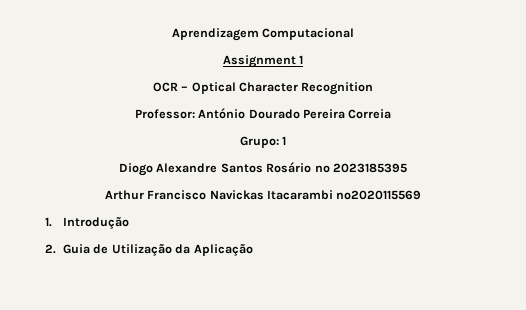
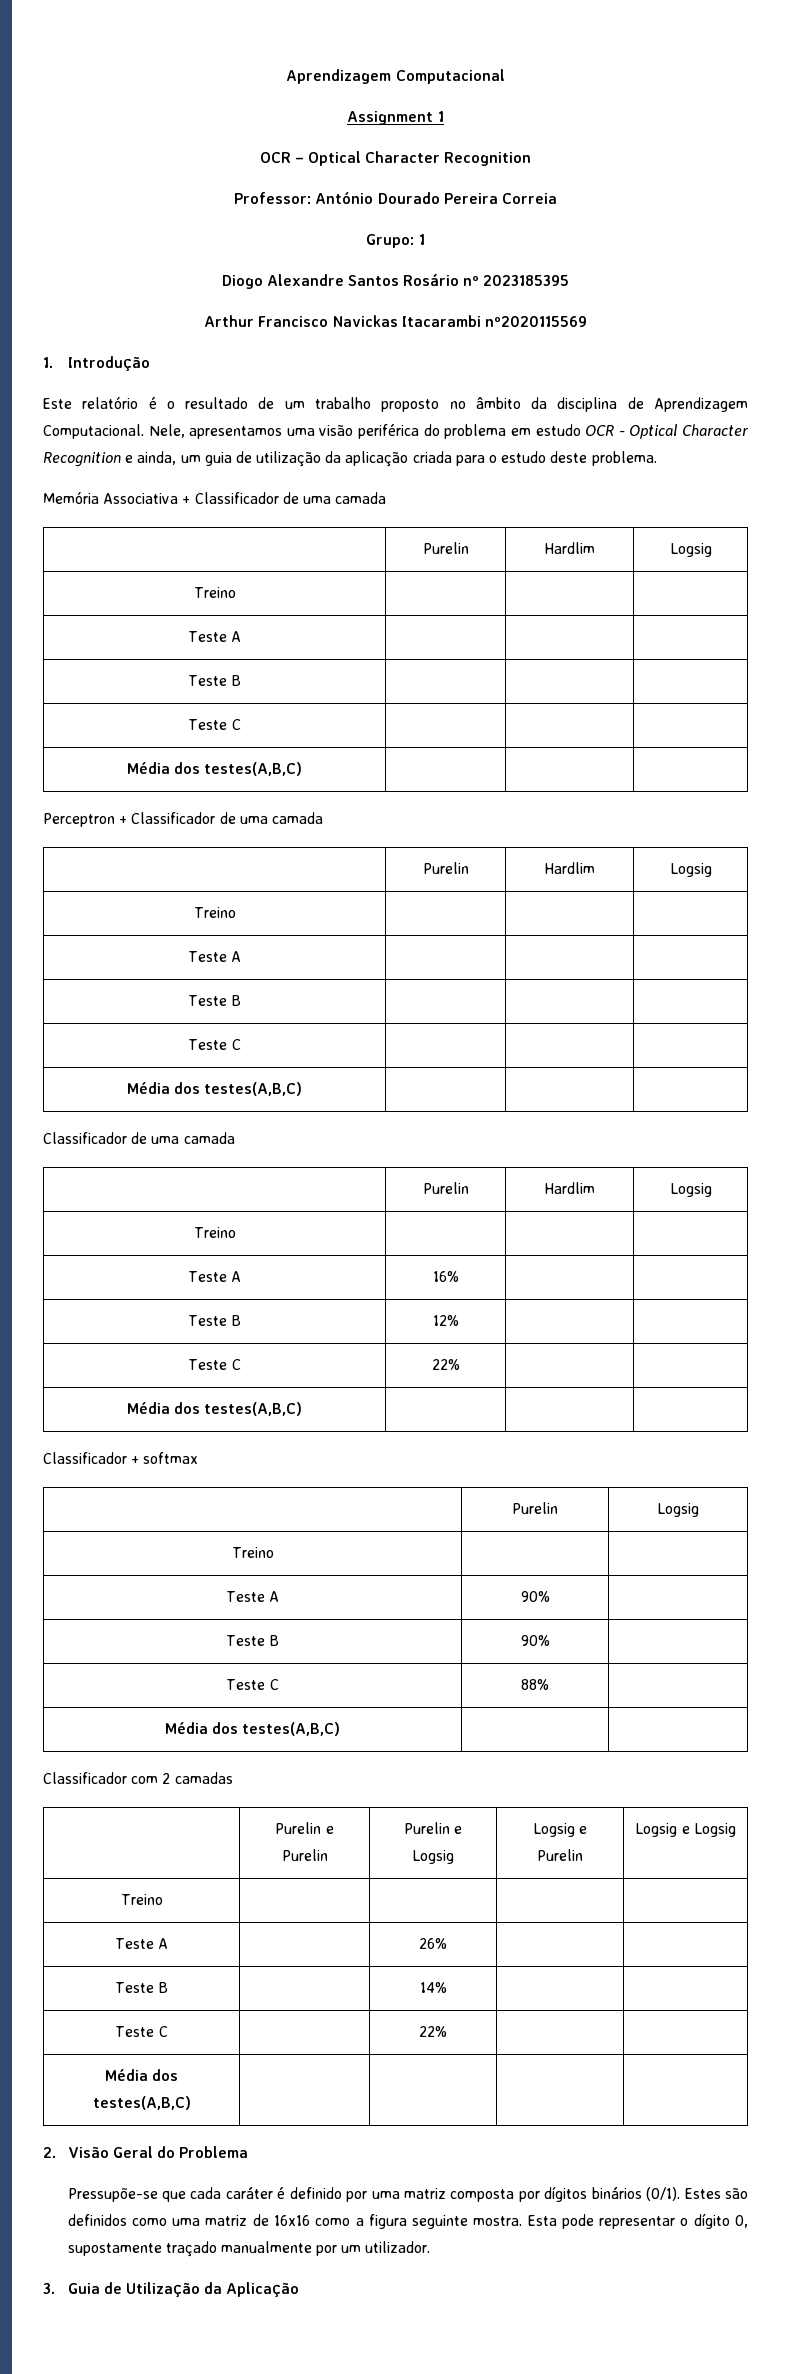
- 2. Guia de Utilização da Aplicação
+ Este relatório é o resultado de um trabalho proposto no âmbito da disciplina de Aprendizagem Computacional. Nele, apresentamos uma visão periférica do problema em estudo OCR - Optical Character Recognition e ainda, um guia de utilização da aplicação criada para o estudo deste problema.
+ Memória Associativa + Classificador de uma camada
+ | Purelin | Hardlim | Logsig
+ Treino | | |
+ Teste A | | |
+ Teste B | | |
+ Teste C | | |
+ Média dos testes(A,B,C) | | |
+ Perceptron + Classificador de uma camada
+ | Purelin | Hardlim | Logsig
+ Treino | | |
+ Teste A | | |
+ Teste B | | |
+ Teste C | | |
+ Média dos testes(A,B,C) | | |
+ Classificador de uma camada
+ | Purelin | Hardlim | Logsig
+ Treino | | |
+ Teste A | 16% | |
+ Teste B | 12% | |
+ Teste C | 22% | |
+ Média dos testes(A,B,C) | | |
+ Classificador + softmax
+ | Purelin | Logsig
+ Treino | |
+ Teste A | 90% |
+ Teste B | 90% |
+ Teste C | 88% |
+ Média dos testes(A,B,C) | |
+ Classificador com 2 camadas
+ | Purelin e Purelin | Purelin e Logsig | Logsig e Purelin | Logsig e Logsig
+ Treino | | | |
+ Teste A | | 26% | |
+ Teste B | | 14% | |
+ Teste C | | 22% | |
+ Média dos testes(A,B,C) | | | |
+ 2. Visão Geral do Problema
+ Pressupõe-se que cada caráter é definido por uma matriz composta por dígitos binários (0/1). Estes são definidos como uma matriz de 16x16 como a figura seguinte mostra. Esta pode representar o dígito 0, supostamente traçado manualmente por um utilizador.
+ 3. Guia de Utilização da Aplicação

